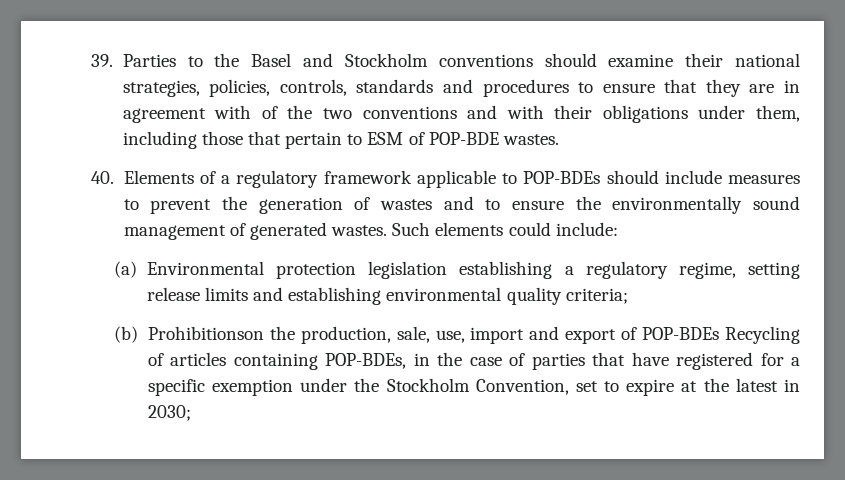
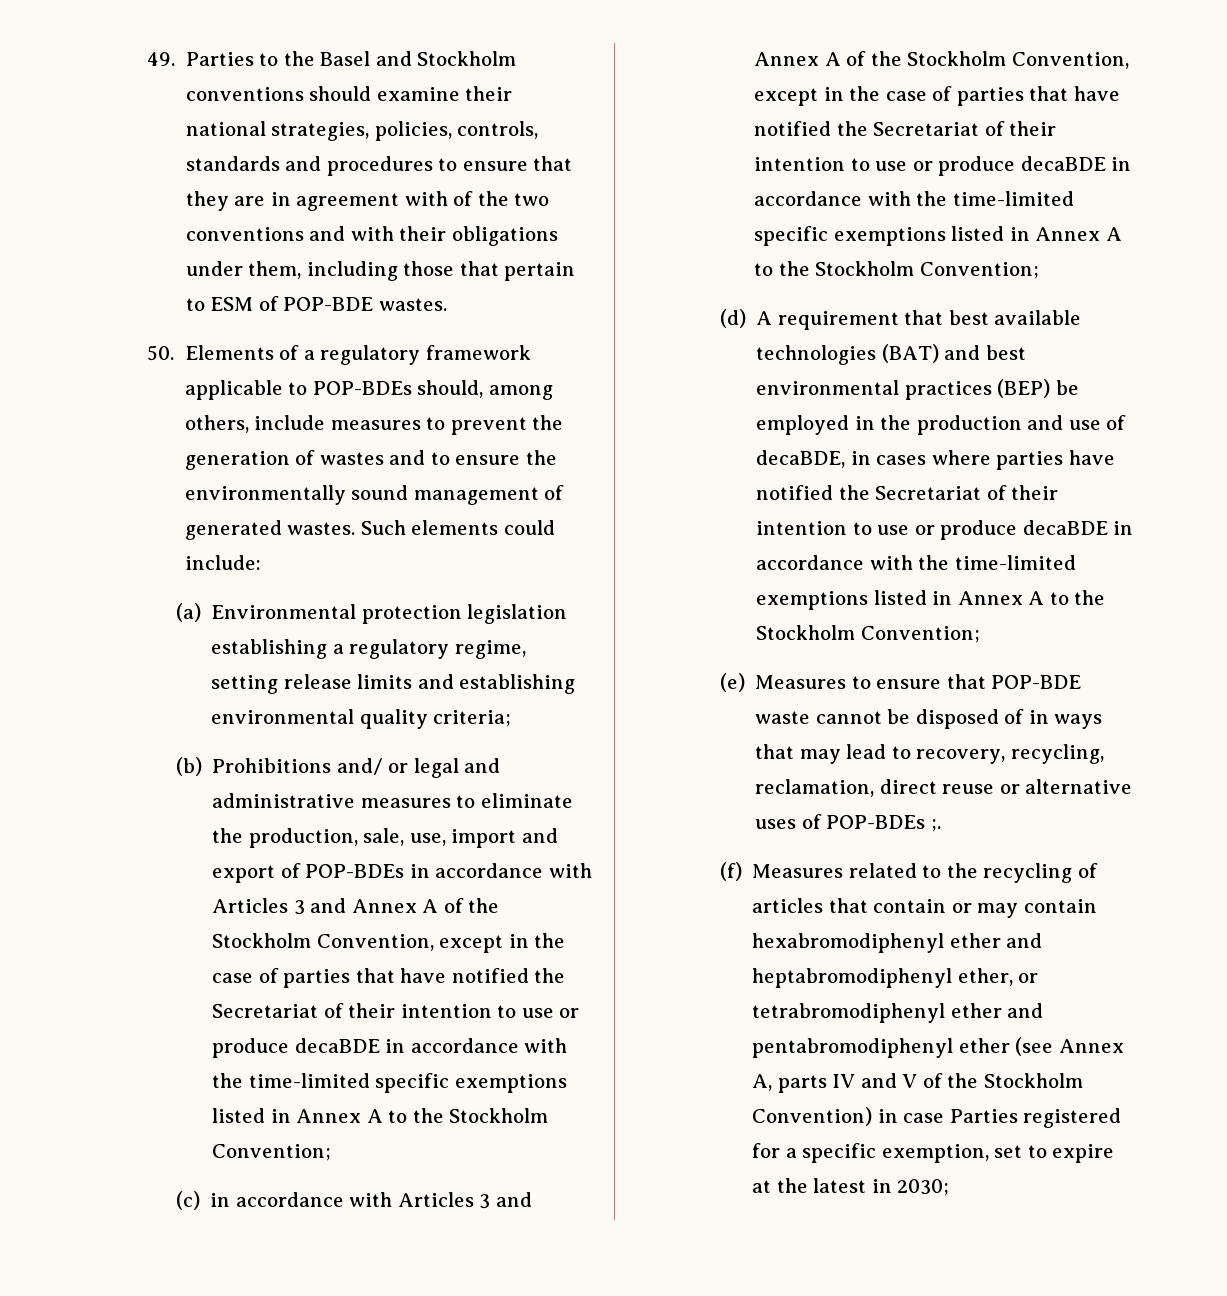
- 39. Parties to the Basel and Stockholm conventions should examine their national strategies, policies, controls, standards and procedures to ensure that they are in agreement with of the two conventions and with their obligations under them, including those that pertain to ESM of POP-BDE wastes.
+ 49. Parties to the Basel and Stockholm conventions should examine their national strategies, policies, controls, standards and procedures to ensure that they are in agreement with of the two conventions and with their obligations under them, including those that pertain to ESM of POP-BDE wastes.
- 40. Elements of a regulatory framework applicable to POP-BDEs should include measures to prevent the generation of wastes and to ensure the environmentally sound management of generated wastes.
+ 50. Elements of a regulatory framework applicable to POP-BDEs should, among others, include measures to prevent the generation of wastes and to ensure the environmentally sound management of generated wastes.
- (b) Prohibitionson the production, sale, use, import and export of POP-BDEs Recycling of articles containing POP-BDEs, in the case of parties that have registered for a specific exemption under the Stockholm Convention, set to expire at the latest in 2030;
+ (b) Prohibitions and/ or legal and administrative measures to eliminate the production, sale, use, import and export of POP-BDEs in accordance with Articles 3 and Annex A of the Stockholm Convention, except in the case of parties that have notified the Secretariat of their intention to use or produce decaBDE in accordance with the time-limited specific exemptions listed in Annex A to the Stockholm Convention;
+ (c) in accordance with Articles 3 and Annex A of the Stockholm Convention, except in the case of parties that have notified the Secretariat of their intention to use or produce decaBDE in accordance with the time-limited specific exemptions listed in Annex A to the Stockholm Convention;
+ (d) A requirement that best available technologies (BAT) and best environmental practices (BEP) be employed in the production and use of decaBDE, in cases where parties have notified the Secretariat of their intention to use or produce decaBDE in accordance with the time-limited exemptions listed in Annex A to the Stockholm Convention;
+ (e) Measures to ensure that POP-BDE waste cannot be disposed of in ways that may lead to recovery, recycling, reclamation, direct reuse or alternative uses of POP-BDEs ;.
+ (f) Measures related to the recycling of articles that contain or may contain hexabromodiphenyl ether and heptabromodiphenyl ether, or tetrabromodiphenyl ether and pentabromodiphenyl ether (see Annex A, parts IV and V of the Stockholm Convention) in case Parties registered for a specific exemption, set to expire at the latest in 2030;

